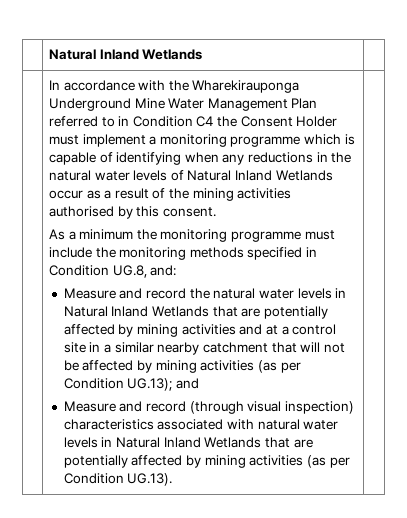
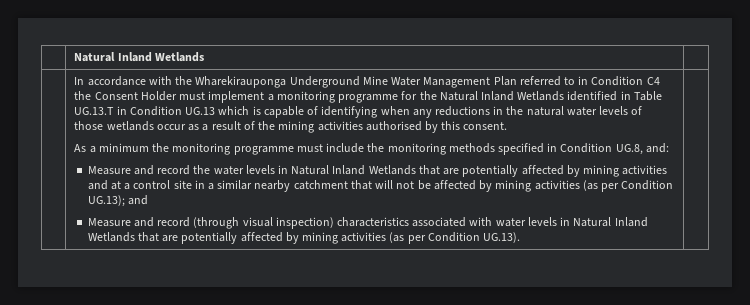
- In accordance with the Wharekirauponga Underground Mine Water Management Plan referred to in Condition C4 the Consent Holder must implement a monitoring programme which is capable of identifying when any reductions in the natural water levels of Natural Inland Wetlands occur as a result of the mining activities authorised by this consent.
+ In accordance with the Wharekirauponga Underground Mine Water Management Plan referred to in Condition C4 the Consent Holder must implement a monitoring programme for the Natural Inland Wetlands identified in Table UG.13.T in Condition UG.13 which is capable of identifying when any reductions in the natural water levels of those wetlands occur as a result of the mining activities authorised by this consent.
- Measure and record the natural water levels in Natural Inland Wetlands that are potentially affected by mining activities and at a control site in a similar nearby catchment that will not be affected by mining activities (as per Condition UG.13); and
+ Measure and record the water levels in Natural Inland Wetlands that are potentially affected by mining activities and at a control site in a similar nearby catchment that will not be affected by mining activities (as per Condition UG.13); and
- Measure and record (through visual inspection) characteristics associated with natural water levels in Natural Inland Wetlands that are potentially affected by mining activities (as per Condition UG.13).
+ Measure and record (through visual inspection) characteristics associated with water levels in Natural Inland Wetlands that are potentially affected by mining activities (as per Condition UG.13).

